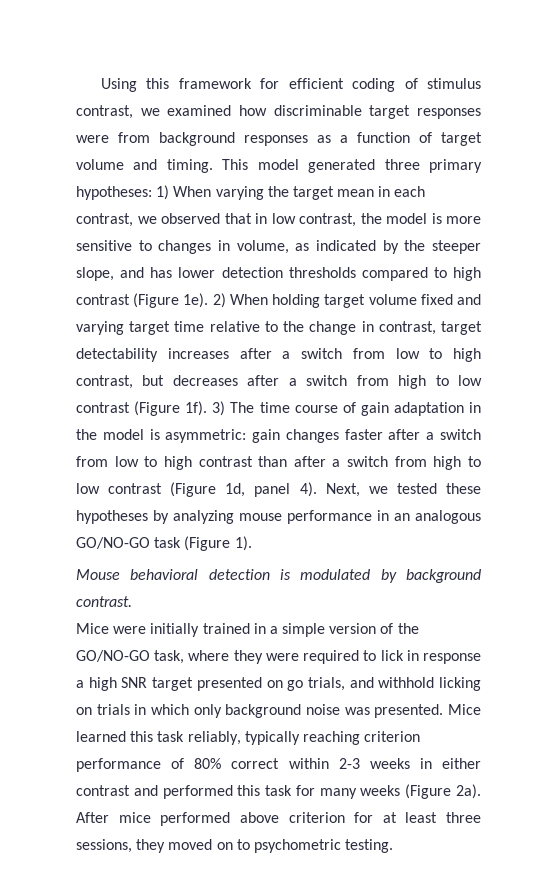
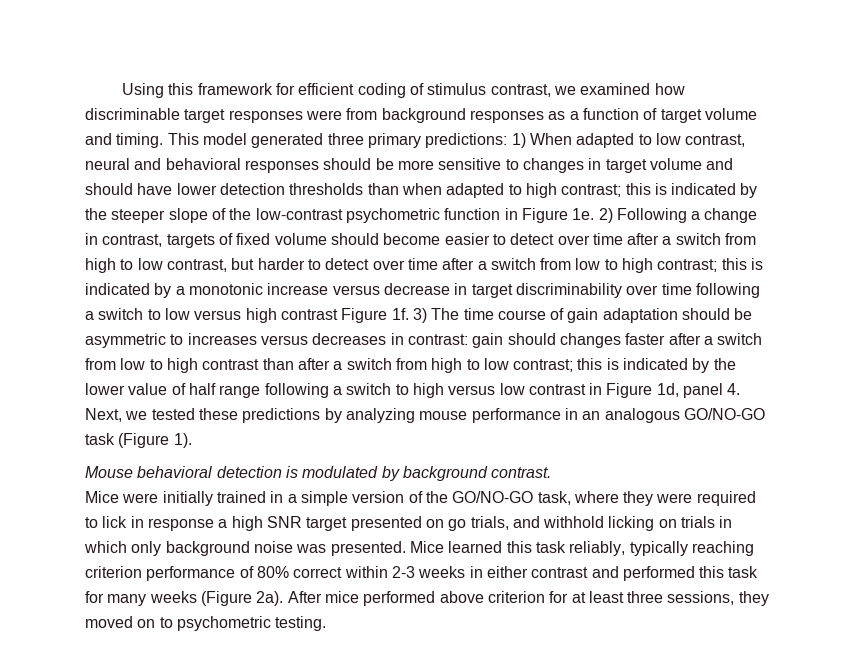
- This model generated three primary hypotheses: 1) When varying the target mean in each contrast, we observed that in low contrast, the model is more sensitive to changes in volume, as indicated by the steeper slope, and has lower detection thresholds compared to high contrast (Figure 1e). 2) When holding target volume fixed and varying target time relative to the change in contrast, target detectability increases after a switch from low to high contrast, but decreases after a switch from high to low contrast (Figure 1f).
+ This model generated three primary predictions: 1) When adapted to low contrast, neural and behavioral responses should be more sensitive to changes in target volume and should have lower detection thresholds than when adapted to high contrast; this is indicated by the steeper slope of the low-contrast psychometric function in Figure 1e. 2) Following a change in contrast, targets of fixed volume should become easier to detect over time after a switch from high to low contrast, but harder to detect over time after a switch from low to high contrast; this is indicated by a monotonic increase versus decrease in target discriminability over time following a switch to low versus high contrast Figure 1f.
- 3) The time course of gain adaptation in the model is asymmetric: gain changes faster after a switch from low to high contrast than after a switch from high to low contrast (Figure 1d, panel 4). Next, we tested these hypotheses by analyzing mouse performance in an analogous GO/NO-GO task (Figure 1).
+ 3) The time course of gain adaptation should be asymmetric to increases versus decreases in contrast: gain should changes faster after a switch from low to high contrast than after a switch from high to low contrast; this is indicated by the lower value of half range following a switch to high versus low contrast in Figure 1d, panel 4. Next, we tested these predictions by analyzing mouse performance in an analogous GO/NO-GO task (Figure 1).

